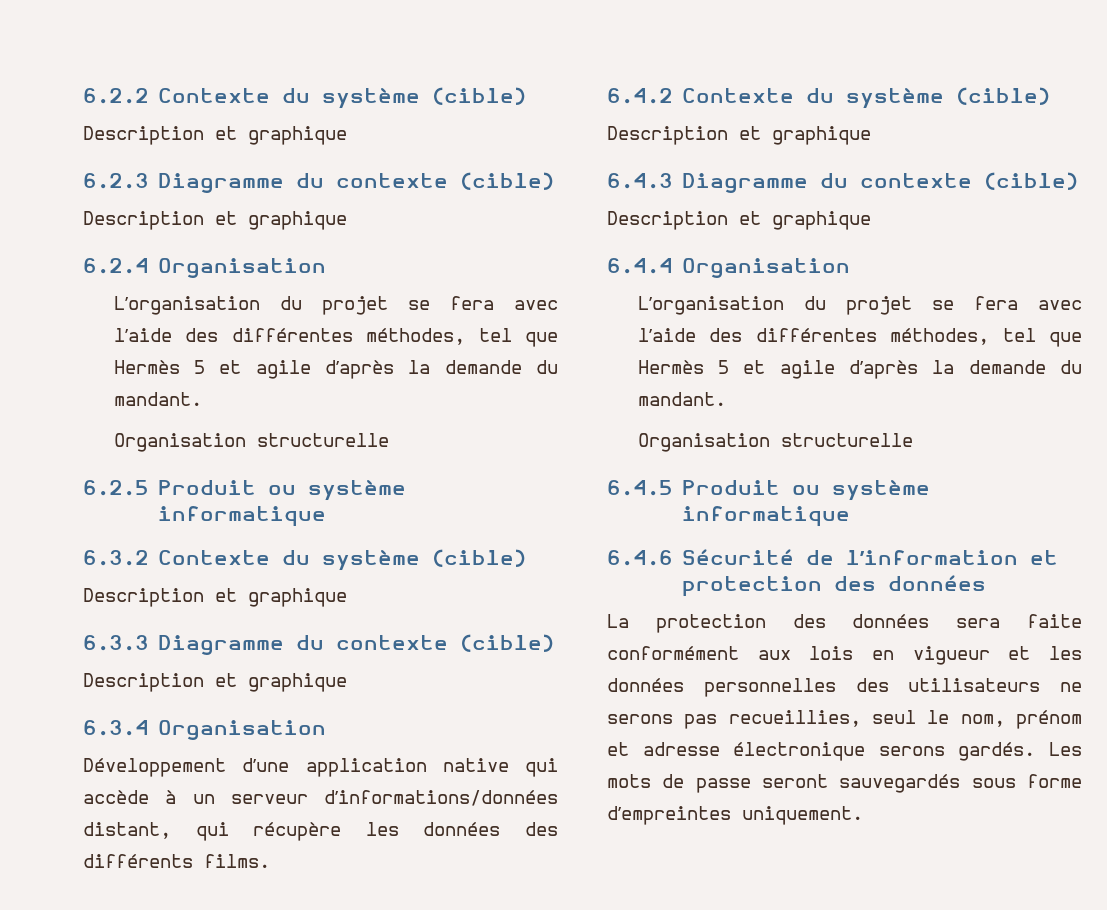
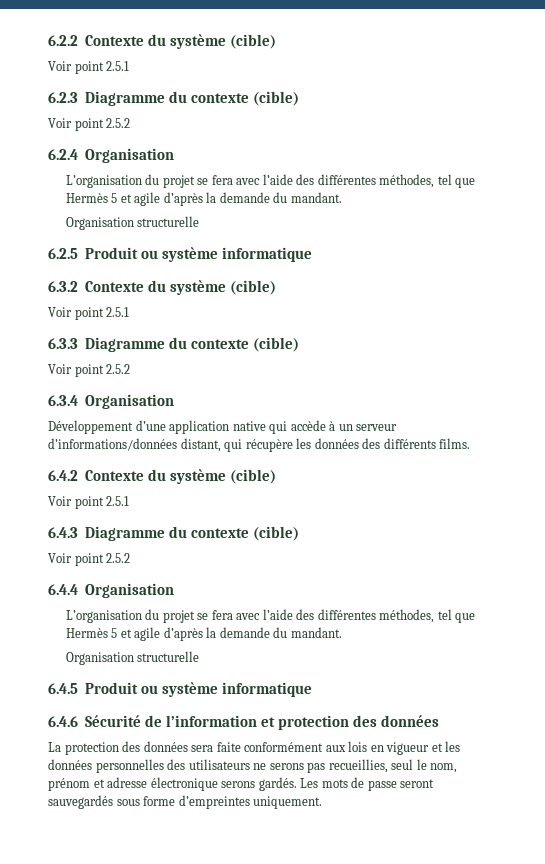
  6.2.2 Contexte du système (cible)
- Description et graphique
+ Voir point 2.5.1
  6.2.3 Diagramme du contexte (cible)
- Description et graphique
+ Voir point 2.5.2
  6.3.2 Contexte du système (cible)
- Description et graphique
+ Voir point 2.5.1
  6.3.3 Diagramme du contexte (cible)
- Description et graphique
+ Voir point 2.5.2
  6.4.2 Contexte du système (cible)
- Description et graphique
+ Voir point 2.5.1
  6.4.3 Diagramme du contexte (cible)
- Description et graphique
+ Voir point 2.5.2

